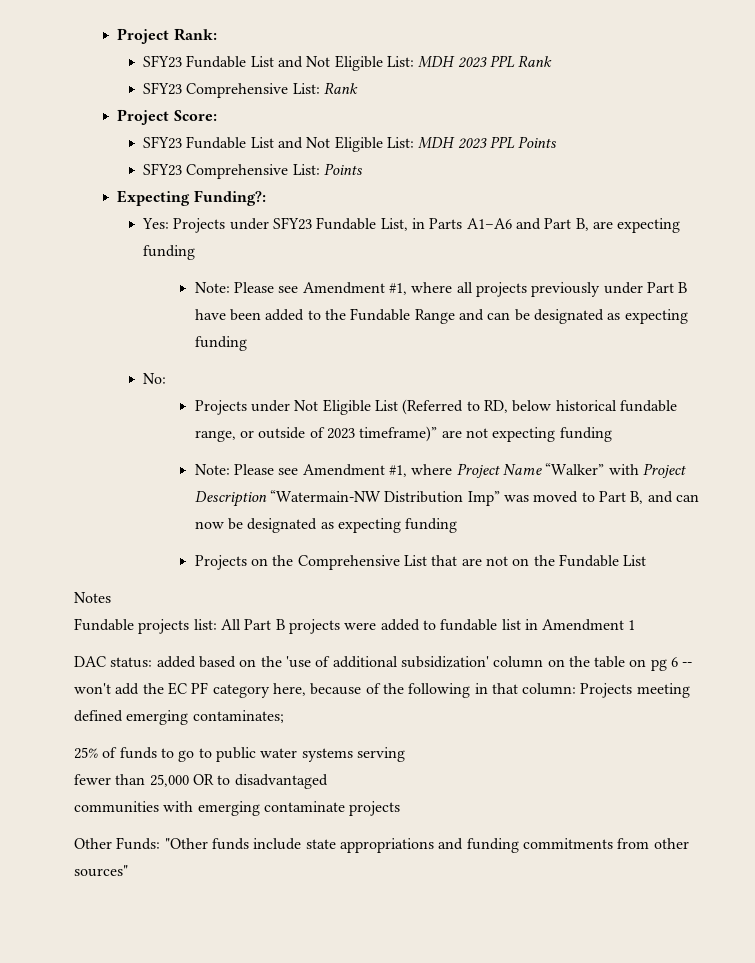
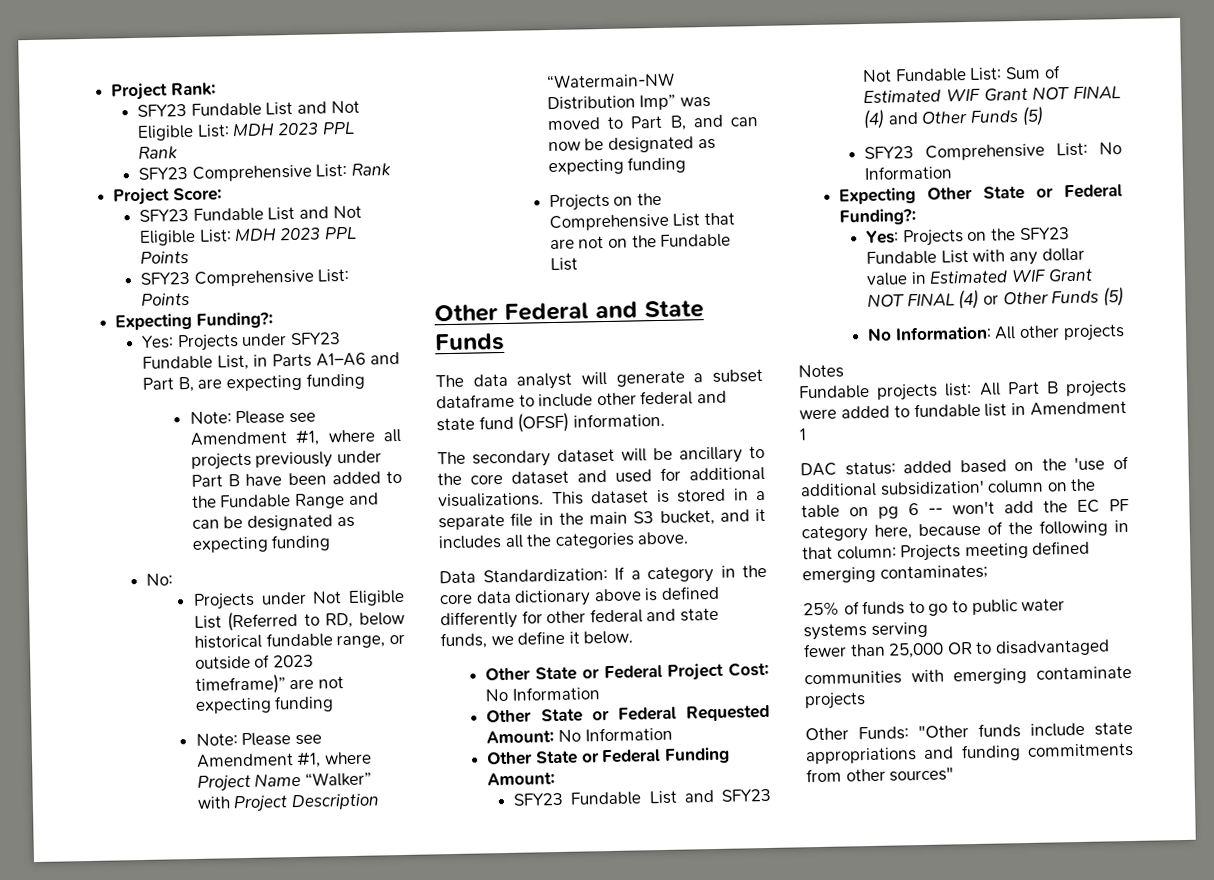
+ Other Federal and State Funds
+ The data analyst will generate a subset dataframe to include other federal and state fund (OFSF) information.
+ The secondary dataset will be ancillary to the core dataset and used for additional visualizations. This dataset is stored in a separate file in the main S3 bucket, and it includes all the categories above.
+ Data Standardization: If a category in the core data dictionary above is defined differently for other federal and state funds, we define it below.
+ Other State or Federal Project Cost: No Information
+ Other State or Federal Requested Amount: No Information
+ Other State or Federal Funding Amount:
+ SFY23 Fundable List and SFY23 Not Fundable List: Sum of Estimated WIF Grant NOT FINAL (4) and Other Funds (5)
+ SFY23 Comprehensive List: No Information
+ Expecting Other State or Federal Funding?:
+ Yes: Projects on the SFY23 Fundable List with any dollar value in Estimated WIF Grant NOT FINAL (4) or Other Funds (5)
+ No Information: All other projects

